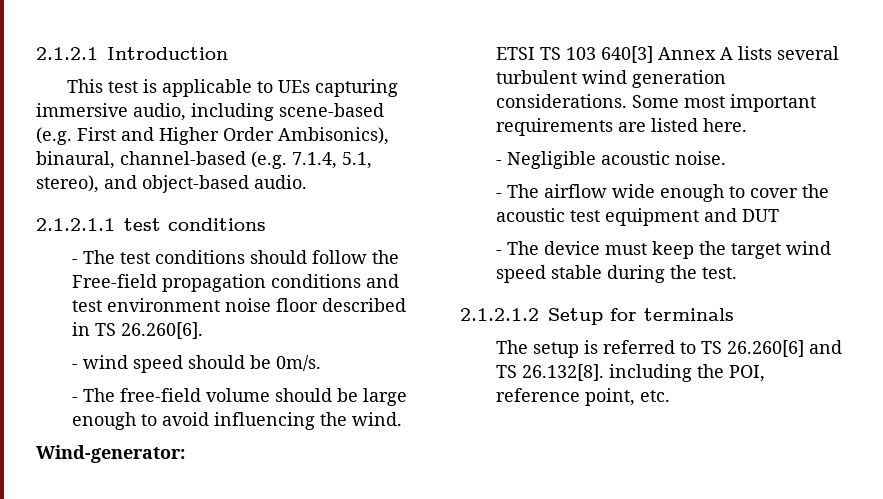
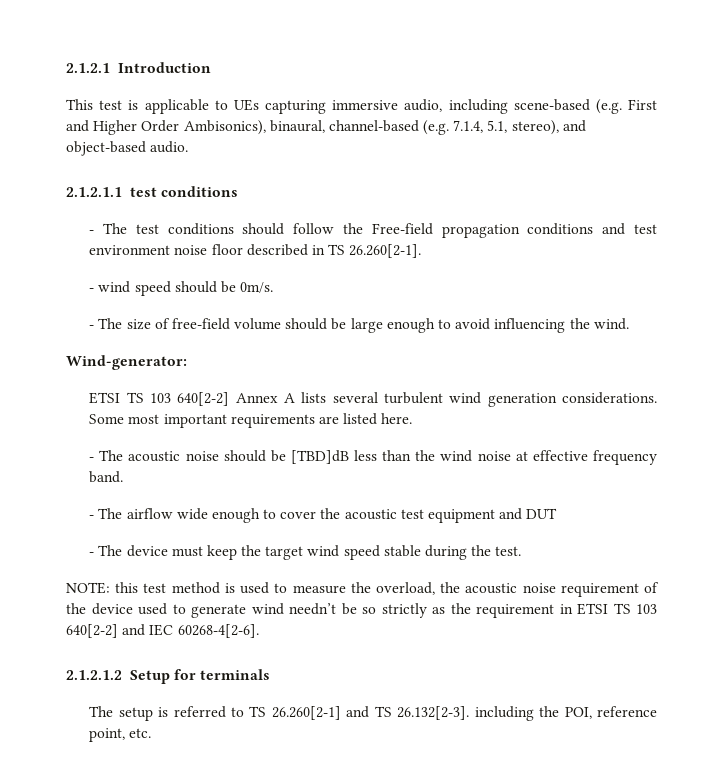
- - The test conditions should follow the Free-field propagation conditions and test environment noise floor described in TS 26.260[6].
+ - The test conditions should follow the Free-field propagation conditions and test environment noise floor described in TS 26.260[2-1].
- - The free-field volume should be large enough to avoid influencing the wind.
+ - The size of free-field volume should be large enough to avoid influencing the wind.
- ETSI TS 103 640[3] Annex A lists several turbulent wind generation considerations.
+ ETSI TS 103 640[2-2] Annex A lists several turbulent wind generation considerations.
- - Negligible acoustic noise.
+ - The acoustic noise should be [TBD]dB less than the wind noise at effective frequency band.
+ NOTE: this test method is used to measure the overload, the acoustic noise requirement of the device used to generate wind needn’t be so strictly as the requirement in ETSI TS 103 640[2-2] and IEC 60268-4[2-6].
- The setup is referred to TS 26.260[6] and TS 26.132[8]. including the POI, reference point, etc.
+ The setup is referred to TS 26.260[2-1] and TS 26.132[2-3]. including the POI, reference point, etc.

